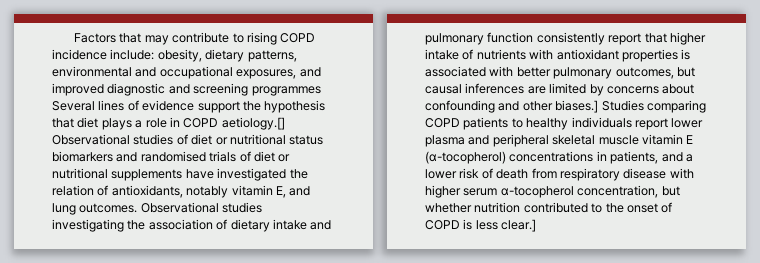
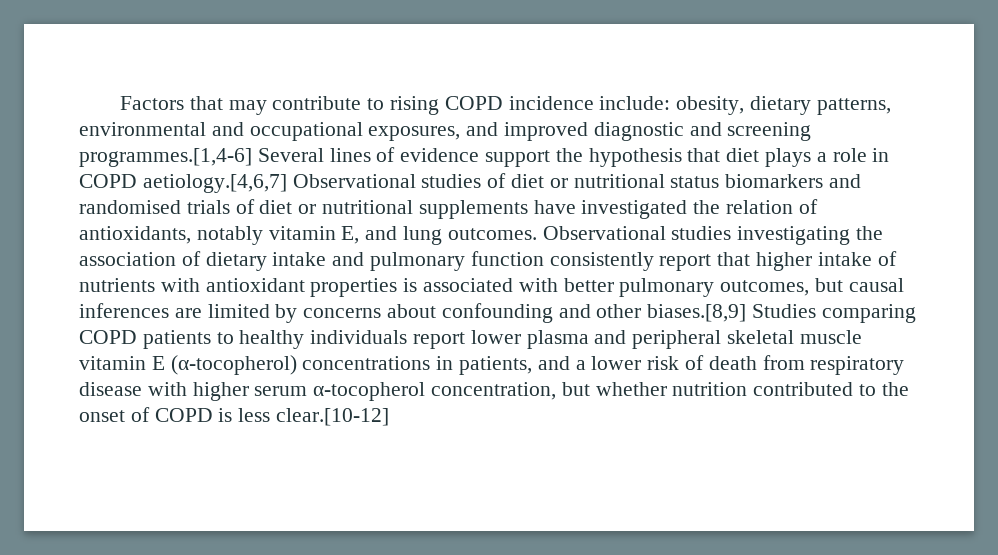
- obesity, dietary patterns, environmental and occupational exposures, and improved diagnostic and screening programmes Several lines of evidence support the hypothesis that diet plays a role in COPD aetiology.[] Observational studies of diet or nutritional status biomarkers and randomised trials of diet or nutritional supplements have investigated the relation of antioxidants, notably vitamin E, and lung outcomes.
+ obesity, dietary patterns, environmental and occupational exposures, and improved diagnostic and screening programmes.[1,4-6] Several lines of evidence support the hypothesis that diet plays a role in COPD aetiology.[4,6,7] Observational studies of diet or nutritional status biomarkers and randomised trials of diet or nutritional supplements have investigated the relation of antioxidants, notably vitamin E, and lung outcomes.
- Observational studies investigating the association of dietary intake and pulmonary function consistently report that higher intake of nutrients with antioxidant properties is associated with better pulmonary outcomes, but causal inferences are limited by concerns about confounding and other biases.] Studies comparing COPD patients to healthy individuals report lower plasma and peripheral skeletal muscle vitamin E (α-tocopherol) concentrations in patients, and a lower risk of death from respiratory disease with higher serum α-tocopherol concentration, but whether nutrition contributed to the onset of COPD is less clear.]
+ Observational studies investigating the association of dietary intake and pulmonary function consistently report that higher intake of nutrients with antioxidant properties is associated with better pulmonary outcomes, but causal inferences are limited by concerns about confounding and other biases.[8,9] Studies comparing COPD patients to healthy individuals report lower plasma and peripheral skeletal muscle vitamin E (α-tocopherol) concentrations in patients, and a lower risk of death from respiratory disease with higher serum α-tocopherol concentration, but whether nutrition contributed to the onset of COPD is less clear.[10-12]

